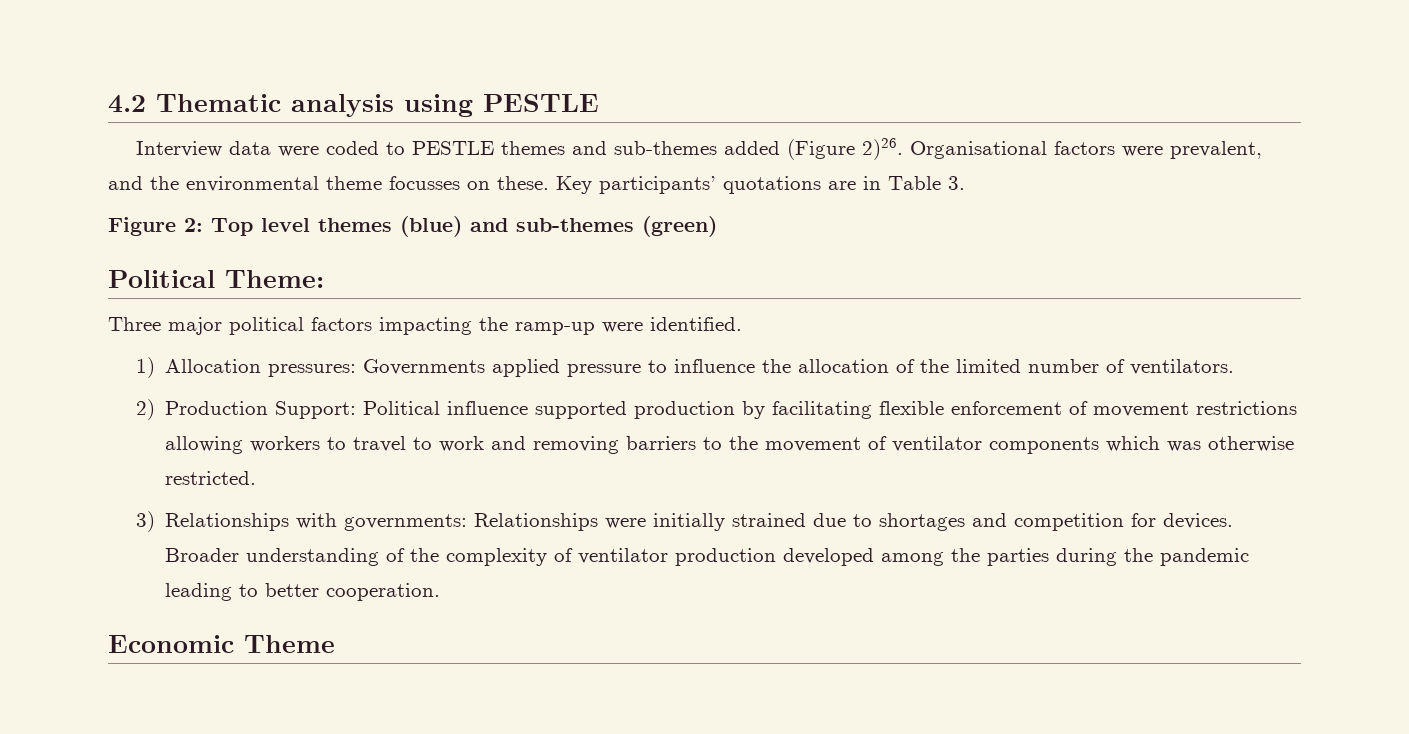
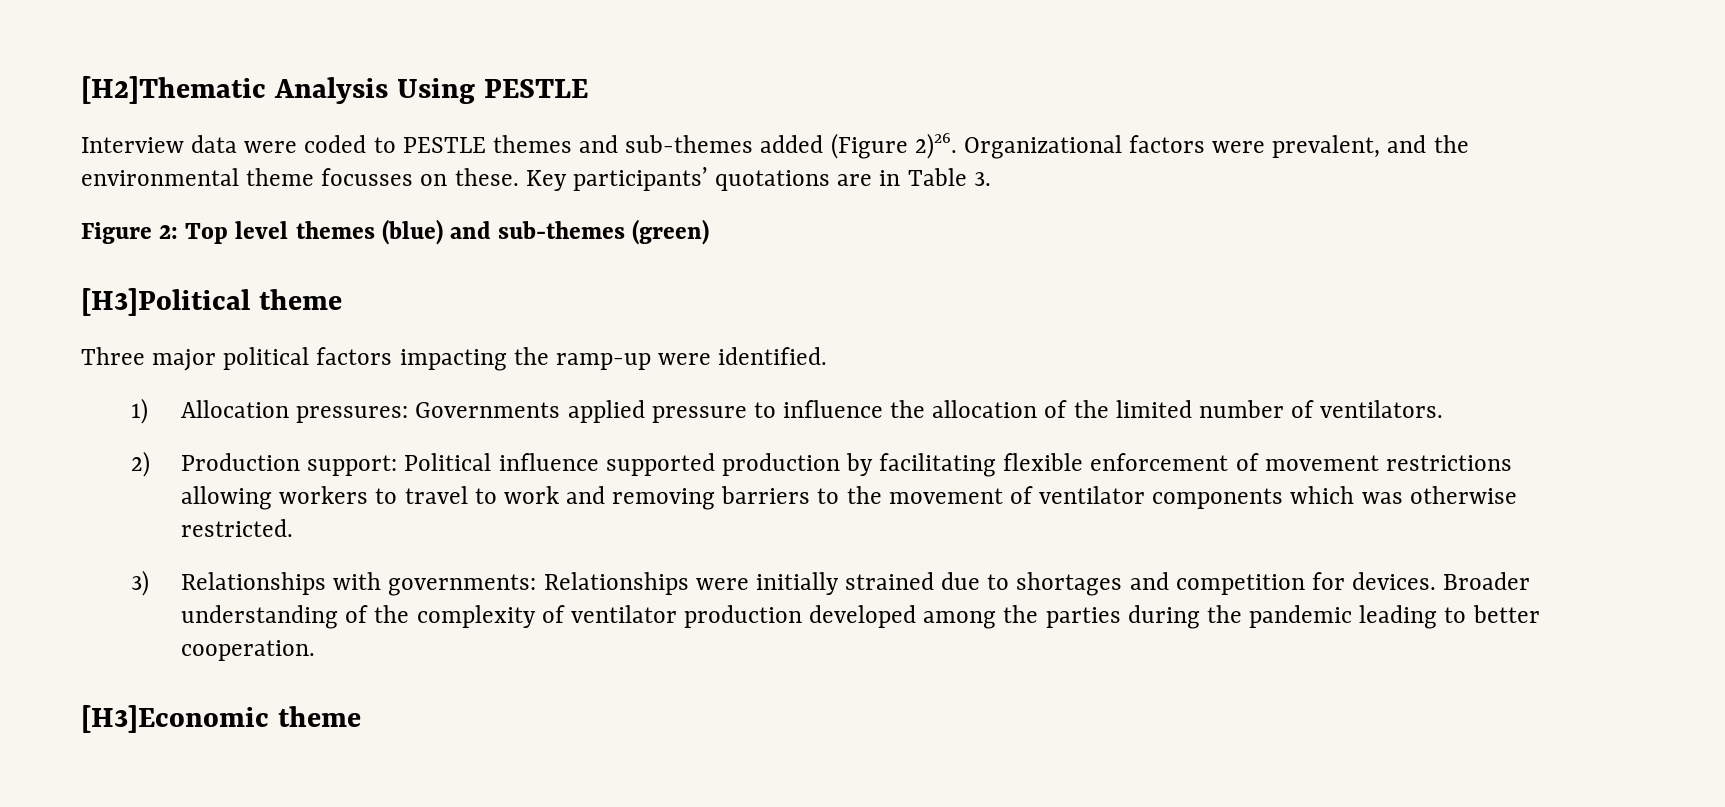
- 4.2 Thematic analysis using PESTLE
+ [H2]Thematic Analysis Using PESTLE
- Organisational factors were prevalent, and the environmental theme focusses on these.
+ Organizational factors were prevalent, and the environmental theme focusses on these.
- Political Theme:
+ [H3]Political theme
- 2) Production Support: Political influence supported production by facilitating flexible enforcement of movement restrictions allowing workers to travel to work and removing barriers to the movement of ventilator components which was otherwise restricted.
+ 2) Production support: Political influence supported production by facilitating flexible enforcement of movement restrictions allowing workers to travel to work and removing barriers to the movement of ventilator components which was otherwise restricted.
- Economic Theme
+ [H3]Economic theme

